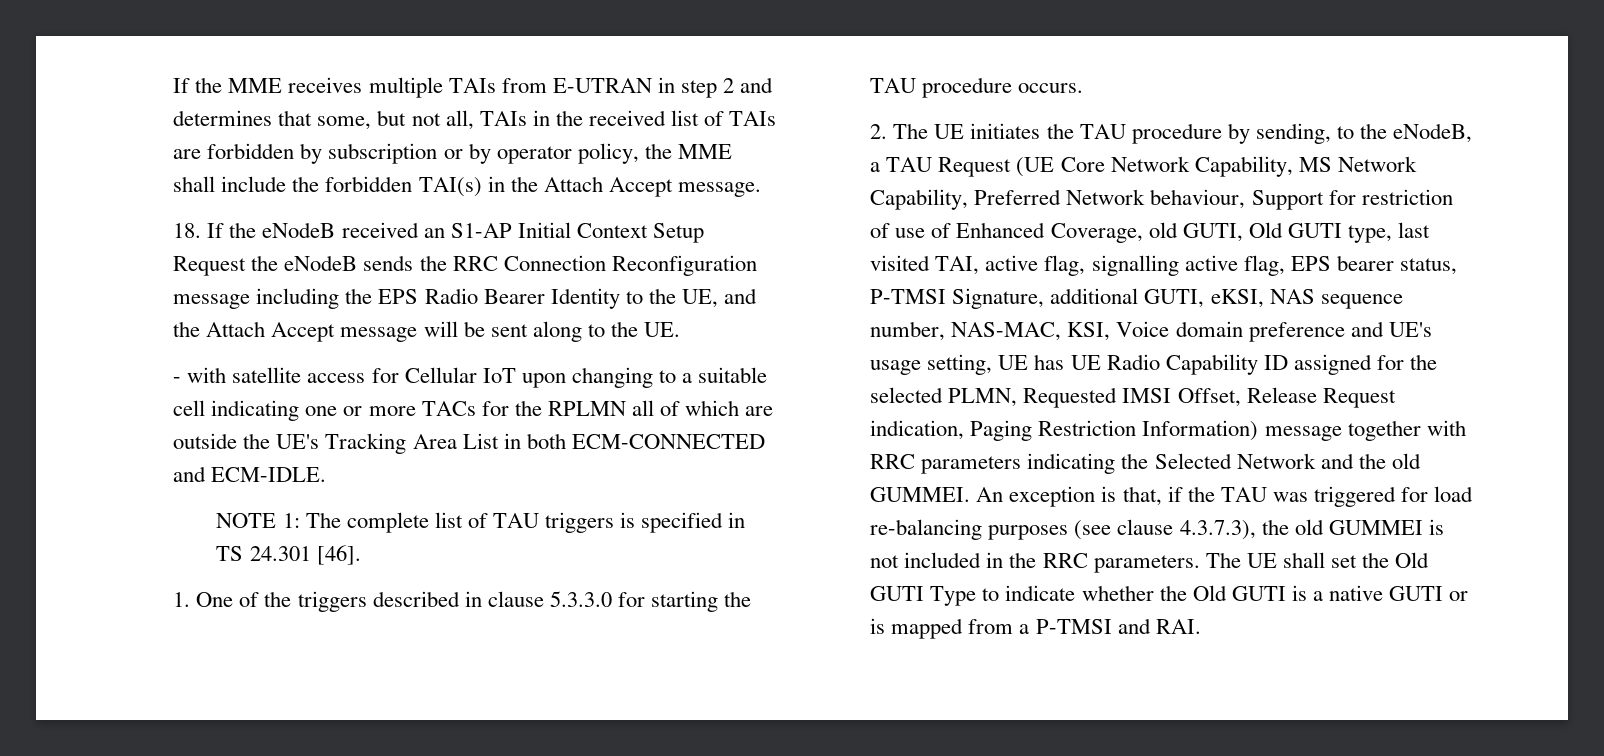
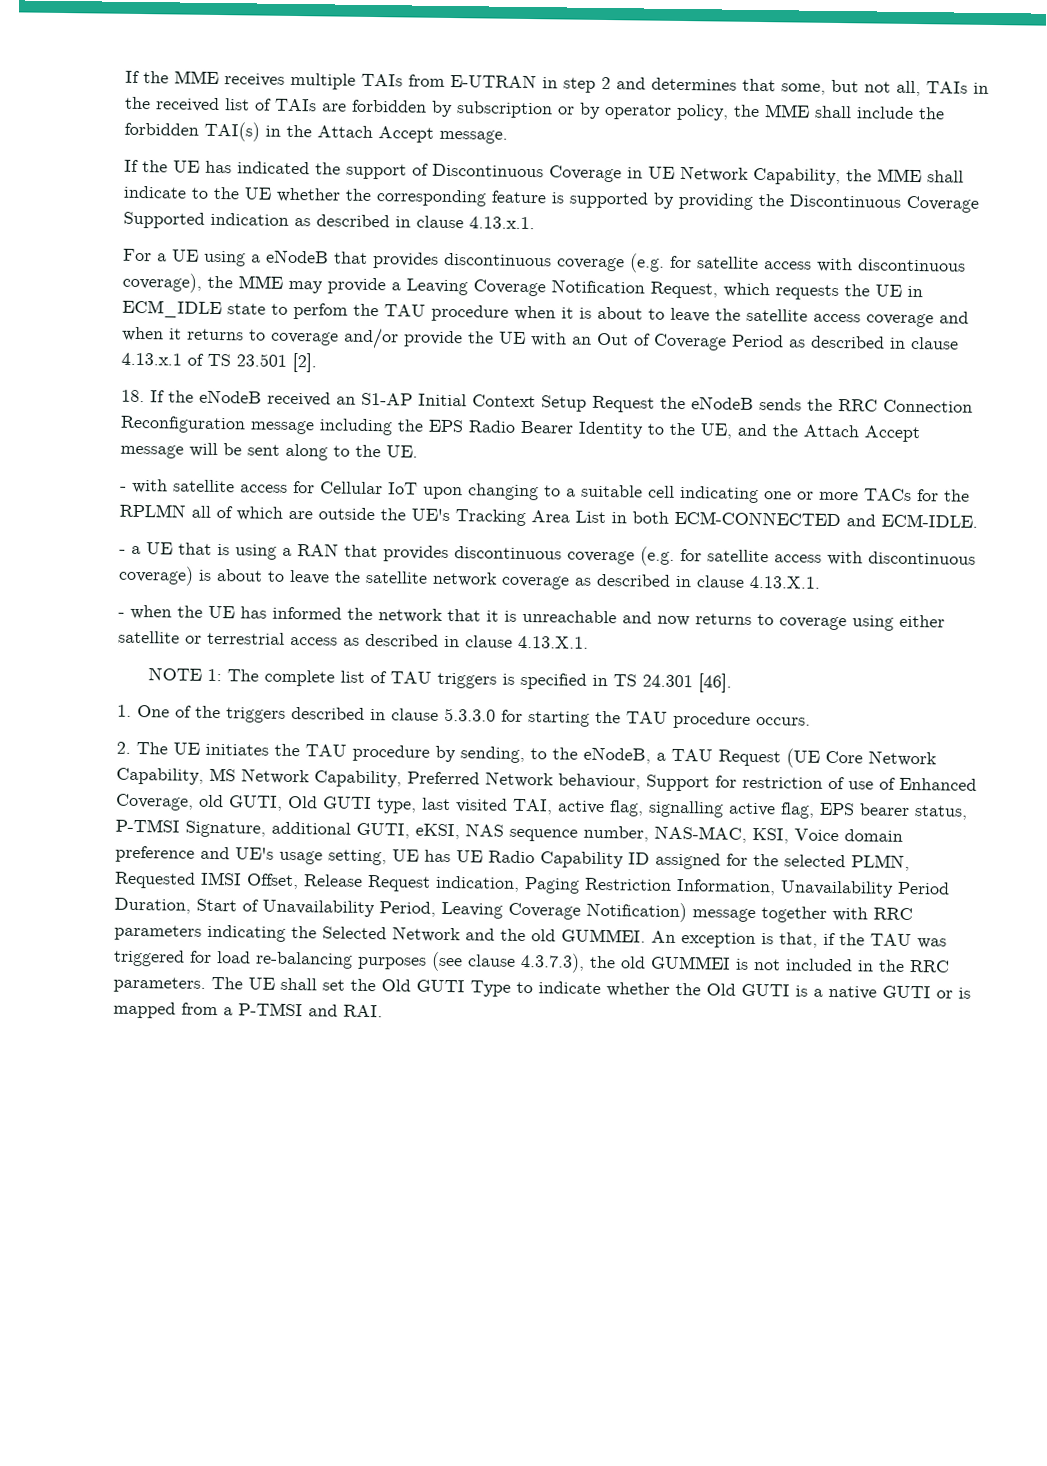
+ If the UE has indicated the support of Discontinuous Coverage in UE Network Capability, the MME shall indicate to the UE whether the corresponding feature is supported by providing the Discontinuous Coverage Supported indication as described in clause 4.13.x.1.
+ For a UE using a eNodeB that provides discontinuous coverage (e.g. for satellite access with discontinuous coverage), the MME may provide a Leaving Coverage Notification Request, which requests the UE in ECM_IDLE state to perfom the TAU procedure when it is about to leave the satellite access coverage and when it returns to coverage and/or provide the UE with an Out of Coverage Period as described in clause 4.13.x.1 of TS 23.501 [2].
+ - a UE that is using a RAN that provides discontinuous coverage (e.g. for satellite access with discontinuous coverage) is about to leave the satellite network coverage as described in clause 4.13.X.1.
+ - when the UE has informed the network that it is unreachable and now returns to coverage using either satellite or terrestrial access as described in clause 4.13.X.1.
- 2. The UE initiates the TAU procedure by sending, to the eNodeB, a TAU Request (UE Core Network Capability, MS Network Capability, Preferred Network behaviour, Support for restriction of use of Enhanced Coverage, old GUTI, Old GUTI type, last visited TAI, active flag, signalling active flag, EPS bearer status, P-TMSI Signature, additional GUTI, eKSI, NAS sequence number, NAS-MAC, KSI, Voice domain preference and UE's usage setting, UE has UE Radio Capability ID assigned for the selected PLMN, Requested IMSI Offset, Release Request indication, Paging Restriction Information) message together with RRC parameters indicating the Selected Network and the old GUMMEI.
+ 2. The UE initiates the TAU procedure by sending, to the eNodeB, a TAU Request (UE Core Network Capability, MS Network Capability, Preferred Network behaviour, Support for restriction of use of Enhanced Coverage, old GUTI, Old GUTI type, last visited TAI, active flag, signalling active flag, EPS bearer status, P-TMSI Signature, additional GUTI, eKSI, NAS sequence number, NAS-MAC, KSI, Voice domain preference and UE's usage setting, UE has UE Radio Capability ID assigned for the selected PLMN, Requested IMSI Offset, Release Request indication, Paging Restriction Information, Unavailability Period Duration, Start of Unavailability Period, Leaving Coverage Notification) message together with RRC parameters indicating the Selected Network and the old GUMMEI.

